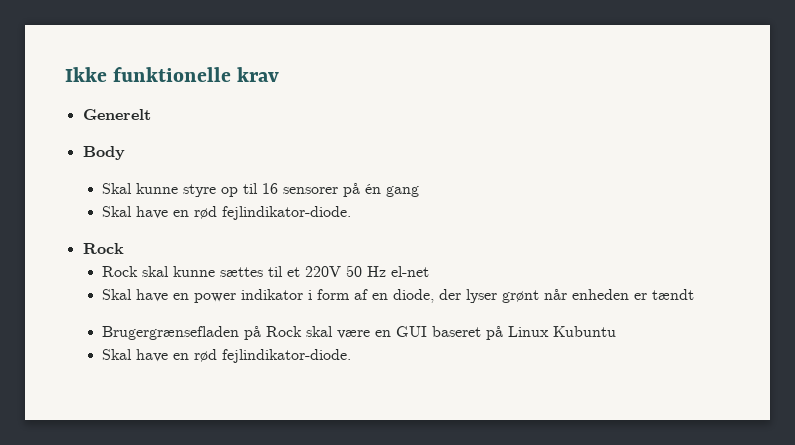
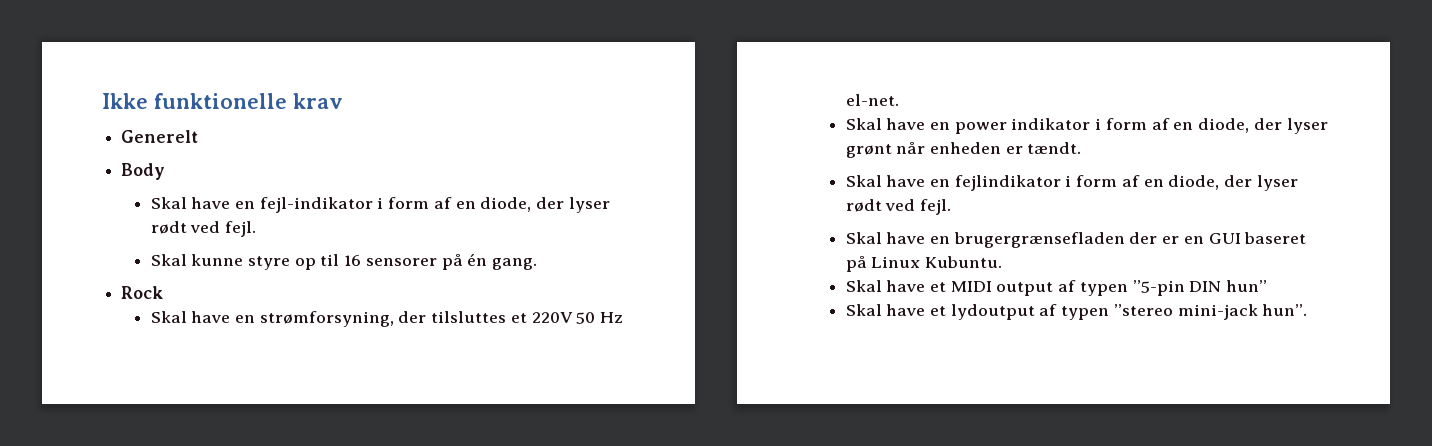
+ Skal have en fejl-indikator i form af en diode, der lyser rødt ved fejl.
- Skal kunne styre op til 16 sensorer på én gang
- Skal have en rød fejlindikator-diode.
+ Skal kunne styre op til 16 sensorer på én gang.
  Rock
- Rock skal kunne sættes til et 220V 50 Hz el-net
+ Skal have en strømforsyning, der tilsluttes et 220V 50 Hz el-net.
- Skal have en power indikator i form af en diode, der lyser grønt når enheden er tændt
- Brugergrænsefladen på Rock skal være en GUI baseret på Linux Kubuntu
- Skal have en rød fejlindikator-diode.
+ Skal have en power indikator i form af en diode, der lyser grønt når enheden er tændt.
+ Skal have en fejlindikator i form af en diode, der lyser rødt ved fejl.
+ Skal have en brugergrænsefladen der er en GUI baseret på Linux Kubuntu.
+ Skal have et MIDI output af typen ”5-pin DIN hun”
+ Skal have et lydoutput af typen ”stereo mini-jack hun”.

